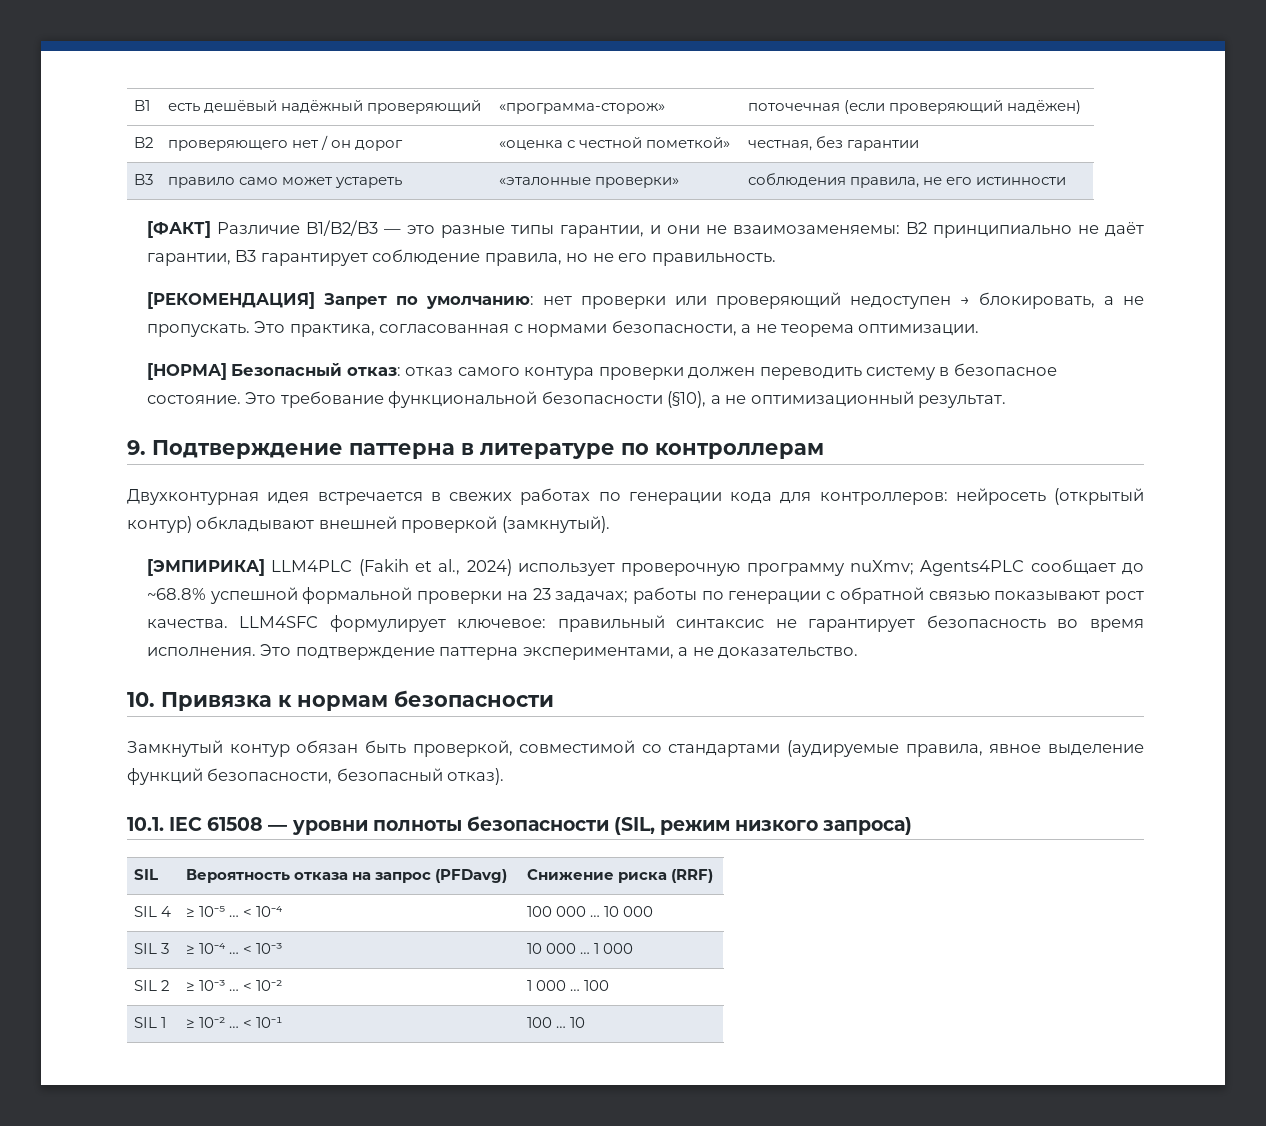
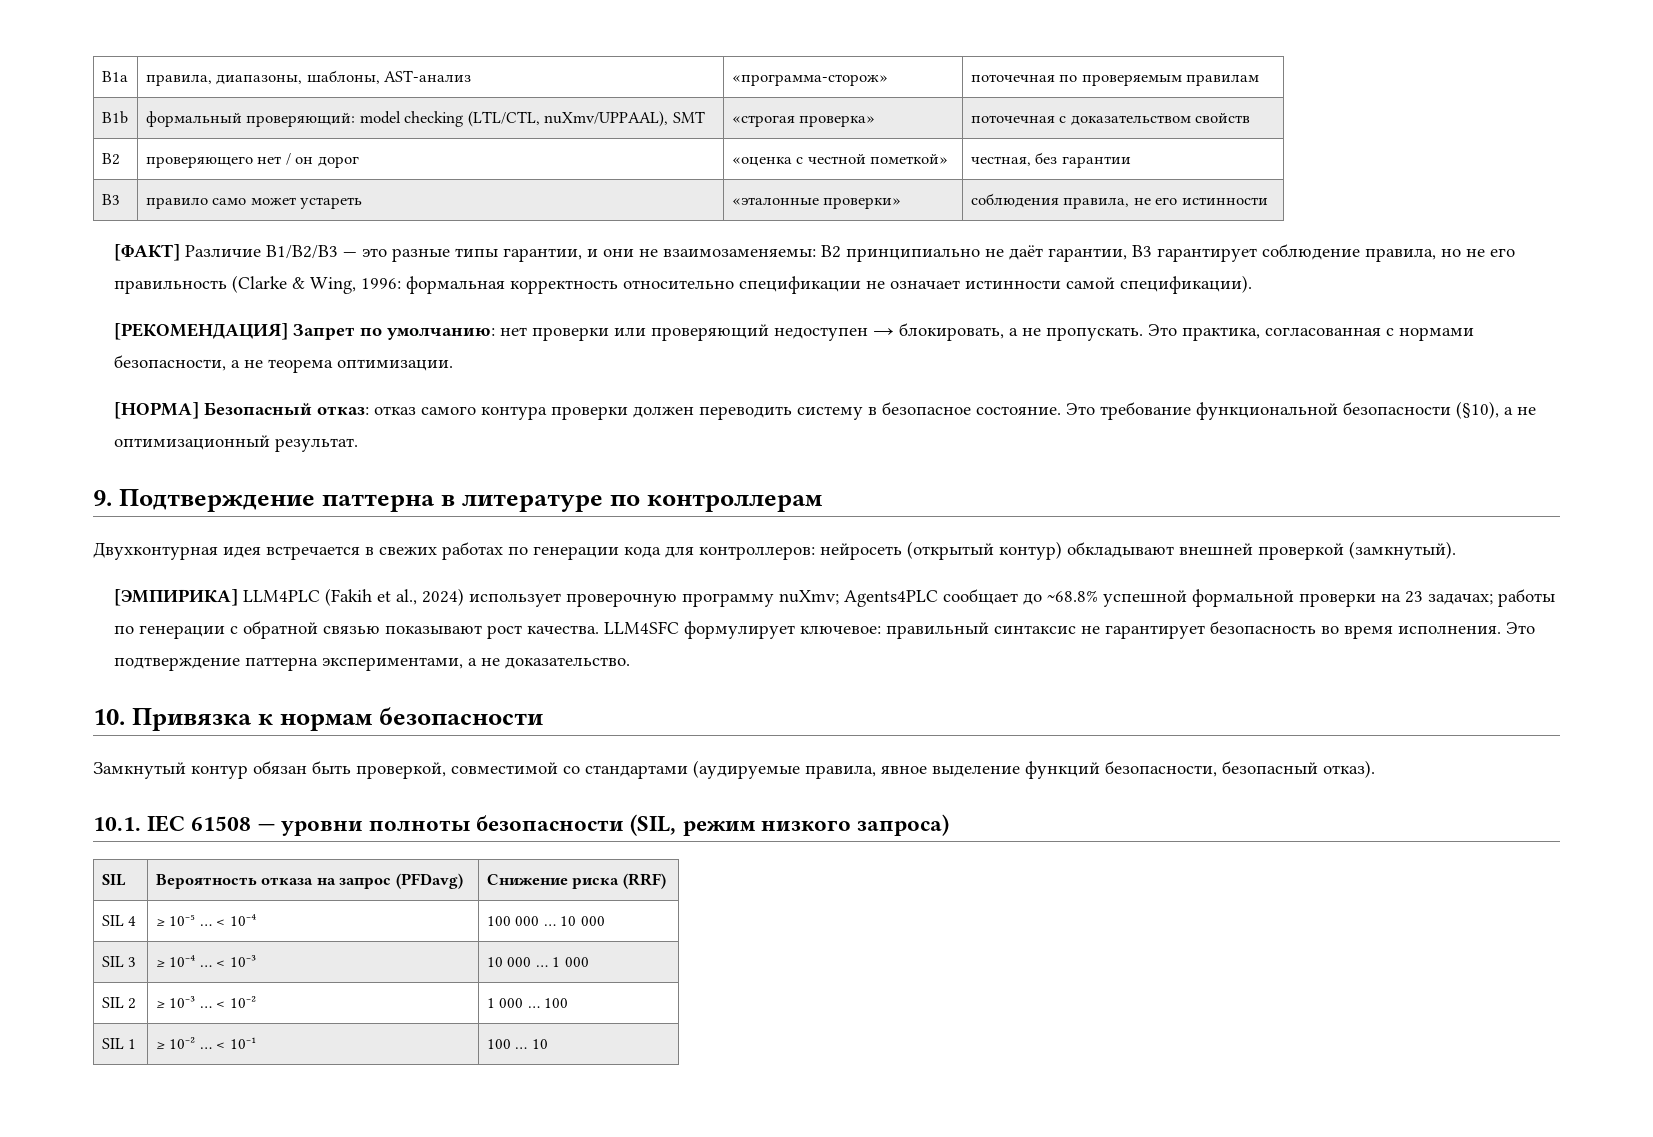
- B1 | есть дешёвый надёжный проверяющий | «программа-сторож» | поточечная (если проверяющий надёжен)
+ B1a | правила, диапазоны, шаблоны, AST-анализ | «программа-сторож» | поточечная по проверяемым правилам
+ B1b | формальный проверяющий: model checking (LTL/CTL, nuXmv/UPPAAL), SMT | «строгая проверка» | поточечная с доказательством свойств
- [ФАКТ] Различие B1/B2/B3 — это разные типы гарантии, и они не взаимозаменяемы: B2 принципиально не даёт гарантии, B3 гарантирует соблюдение правила, но не его правильность.
+ [ФАКТ] Различие B1/B2/B3 — это разные типы гарантии, и они не взаимозаменяемы: B2 принципиально не даёт гарантии, B3 гарантирует соблюдение правила, но не его правильность (Clarke & Wing, 1996: формальная корректность относительно спецификации не означает истинности самой спецификации).

